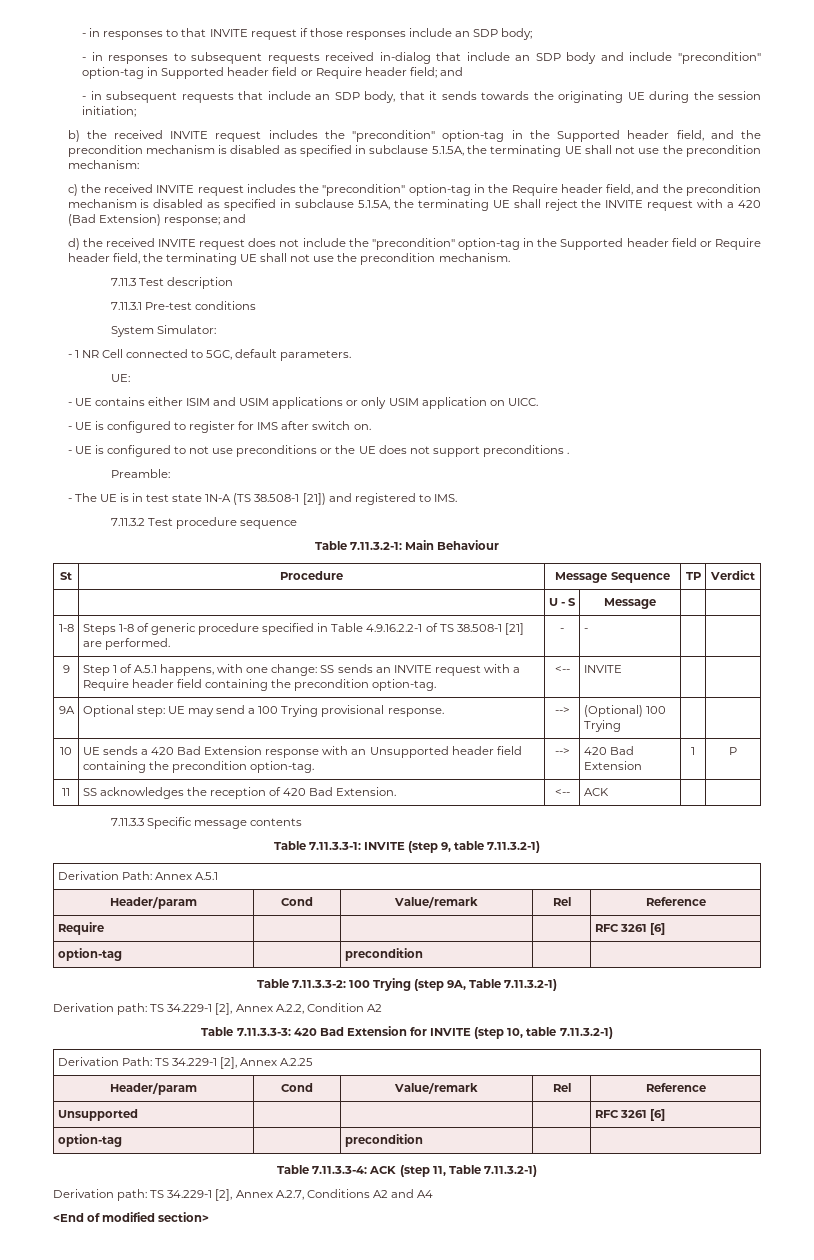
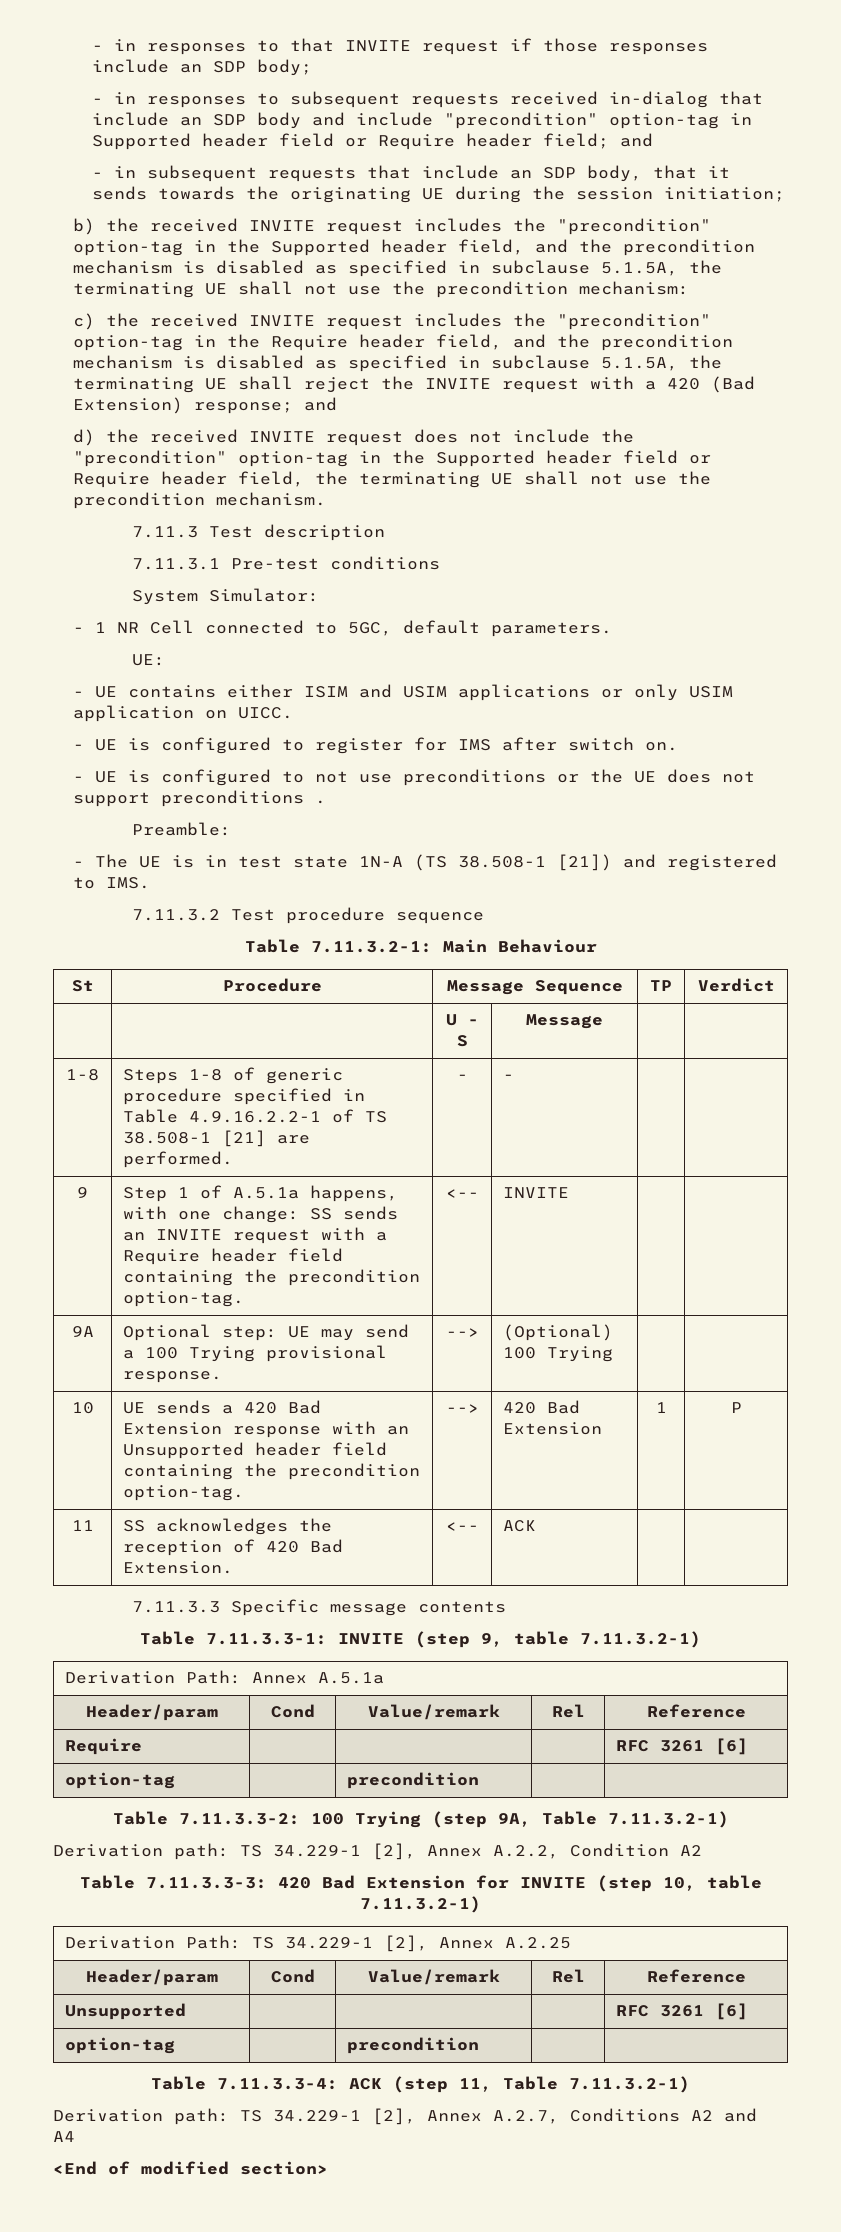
- 9 | Step 1 of A.5.1 happens, with one change: SS sends an INVITE request with a Require header field containing the precondition option-tag. | <-- | INVITE | |
+ 9 | Step 1 of A.5.1a happens, with one change: SS sends an INVITE request with a Require header field containing the precondition option-tag. | <-- | INVITE | |
- Derivation Path: Annex A.5.1
+ Derivation Path: Annex A.5.1a

